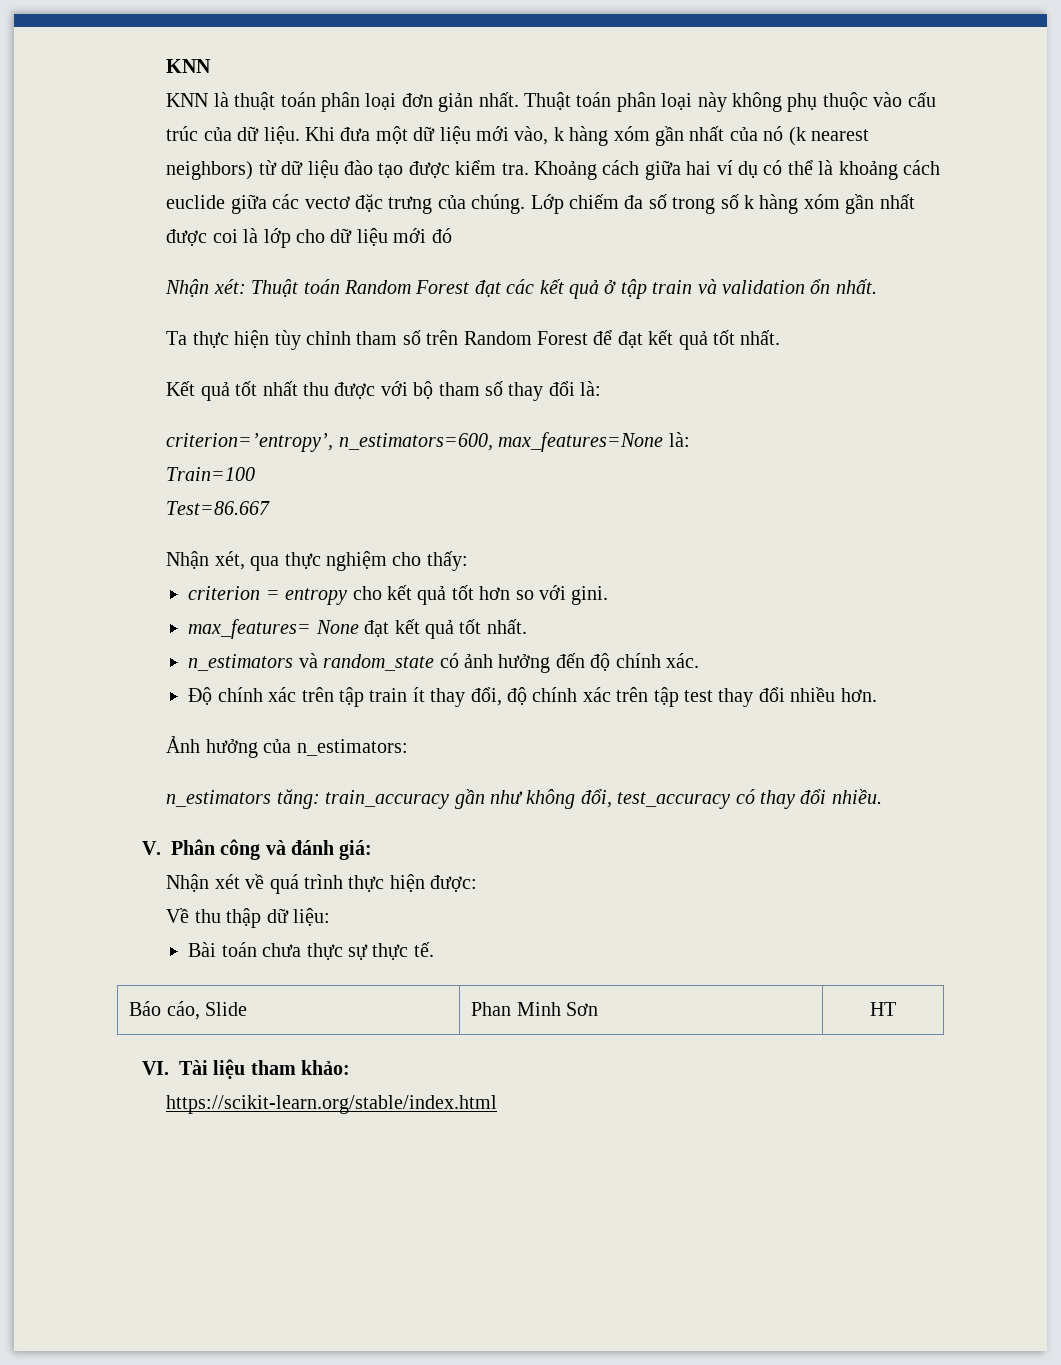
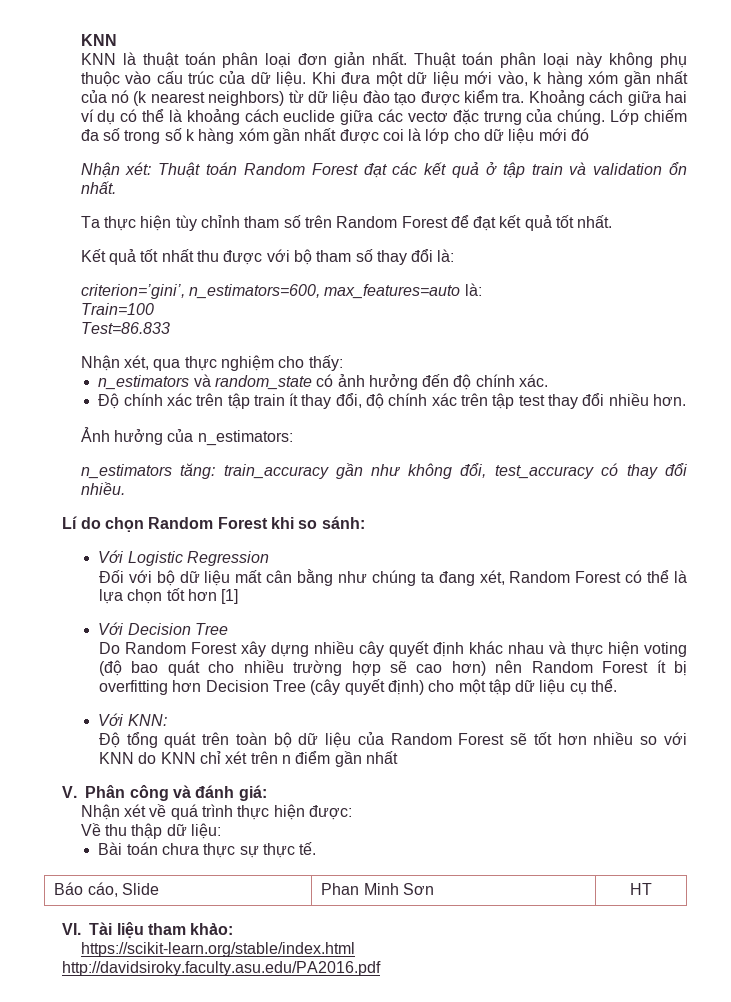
- criterion=’entropy’, n_estimators=600, max_features=None là:
+ criterion=’gini’, n_estimators=600, max_features=auto là:
- Test=86.667
+ Test=86.833
- criterion = entropy cho kết quả tốt hơn so với gini.
- max_features= None đạt kết quả tốt nhất.
+ Lí do chọn Random Forest khi so sánh:
+ Với Logistic Regression
+ Đối với bộ dữ liệu mất cân bằng như chúng ta đang xét, Random Forest có thể là lựa chọn tốt hơn [1]
+ Với Decision Tree
+ Do Random Forest xây dựng nhiều cây quyết định khác nhau và thực hiện voting (độ bao quát cho nhiều trường hợp sẽ cao hơn) nên Random Forest ít bị overfitting hơn Decision Tree (cây quyết định) cho một tập dữ liệu cụ thể.
+ Với KNN:
+ Độ tổng quát trên toàn bộ dữ liệu của Random Forest sẽ tốt hơn nhiều so với KNN do KNN chỉ xét trên n điểm gần nhất
+ http://davidsiroky.faculty.asu.edu/PA2016.pdf

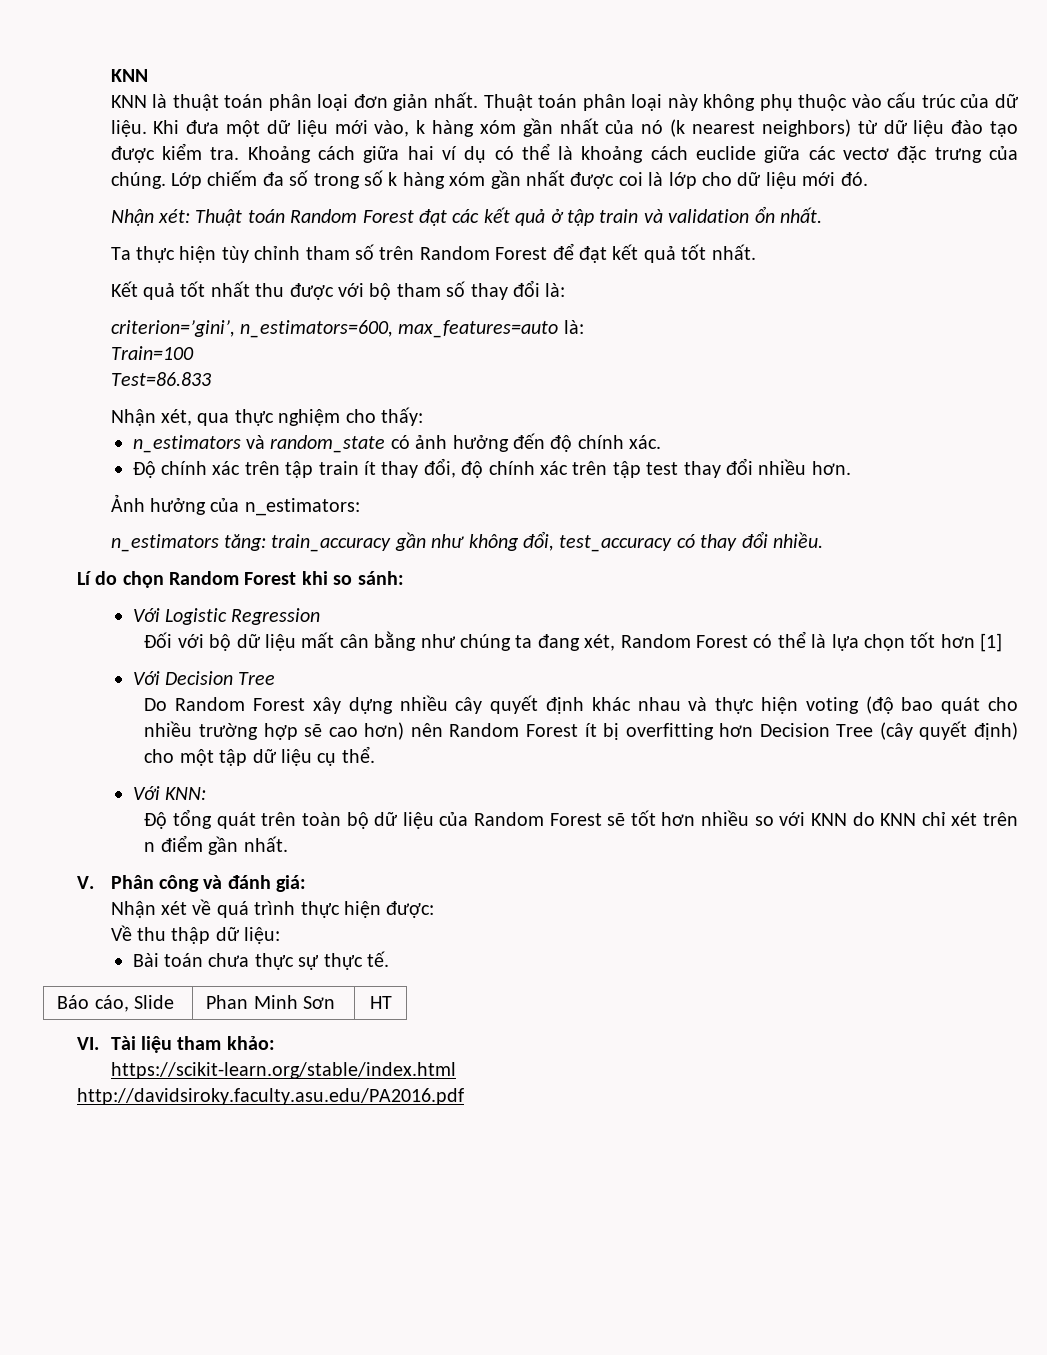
- Lớp chiếm đa số trong số k hàng xóm gần nhất được coi là lớp cho dữ liệu mới đó
+ Lớp chiếm đa số trong số k hàng xóm gần nhất được coi là lớp cho dữ liệu mới đó.
- Độ tổng quát trên toàn bộ dữ liệu của Random Forest sẽ tốt hơn nhiều so với KNN do KNN chỉ xét trên n điểm gần nhất
+ Độ tổng quát trên toàn bộ dữ liệu của Random Forest sẽ tốt hơn nhiều so với KNN do KNN chỉ xét trên n điểm gần nhất.

